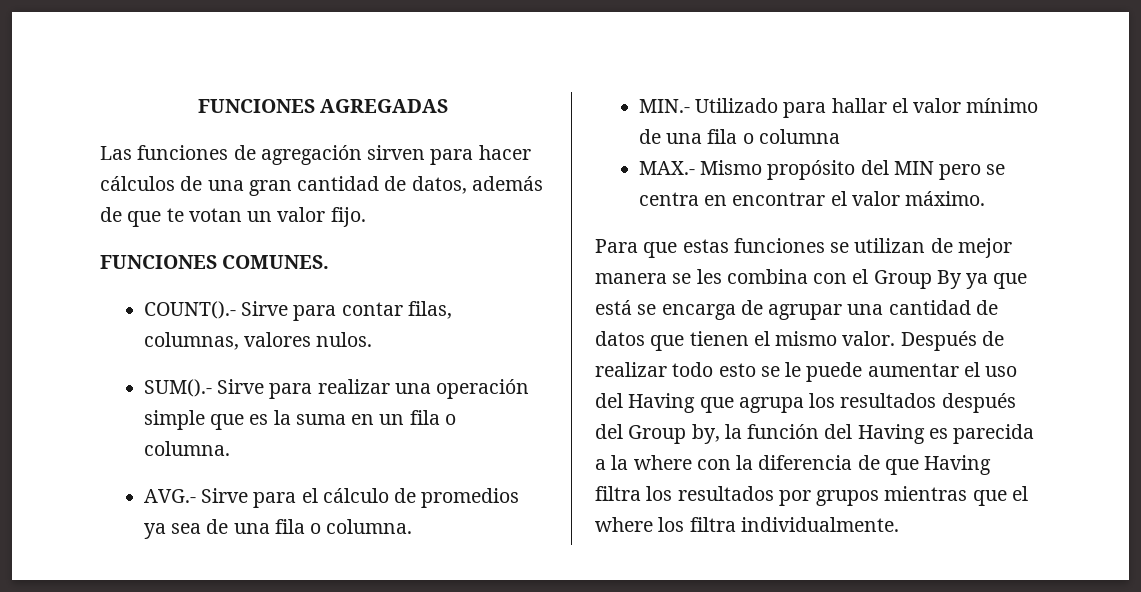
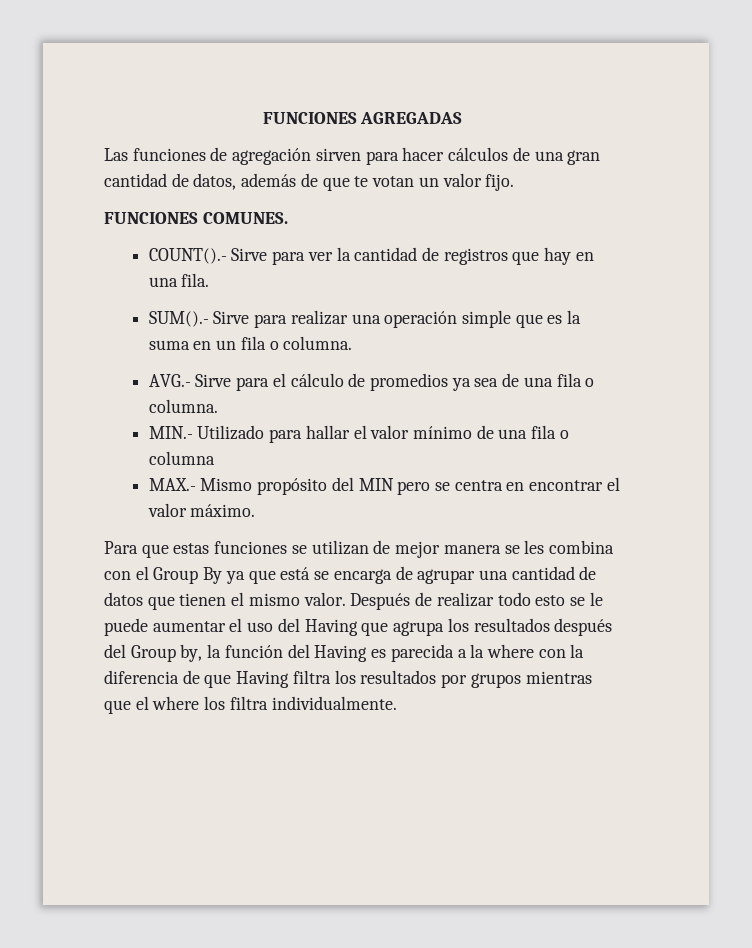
- COUNT().- Sirve para contar filas, columnas, valores nulos.
+ COUNT().- Sirve para ver la cantidad de registros que hay en una fila.

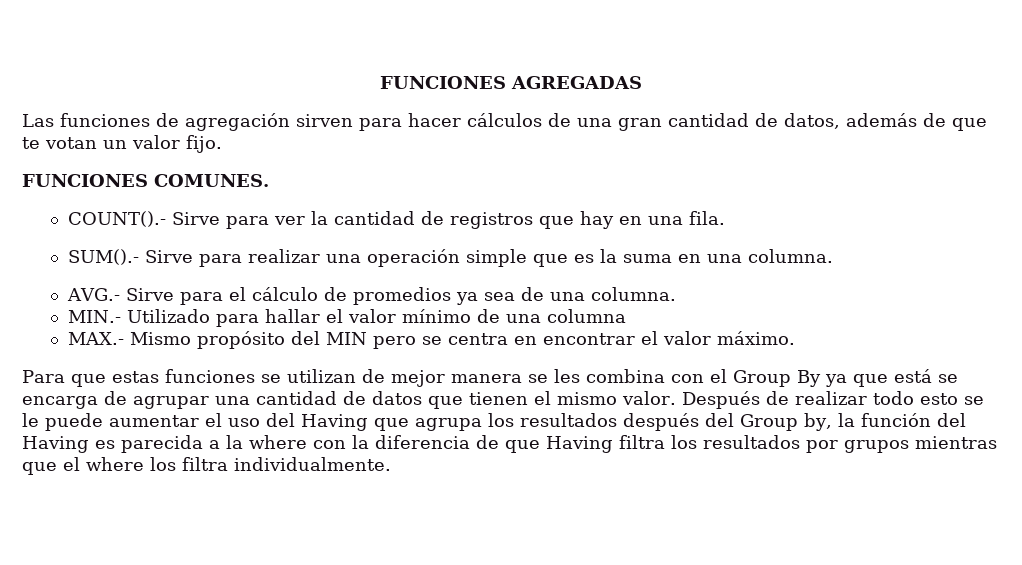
- SUM().- Sirve para realizar una operación simple que es la suma en un fila o columna.
+ SUM().- Sirve para realizar una operación simple que es la suma en una columna.
- AVG.- Sirve para el cálculo de promedios ya sea de una fila o columna.
+ AVG.- Sirve para el cálculo de promedios ya sea de una columna.
- MIN.- Utilizado para hallar el valor mínimo de una fila o columna
+ MIN.- Utilizado para hallar el valor mínimo de una columna

